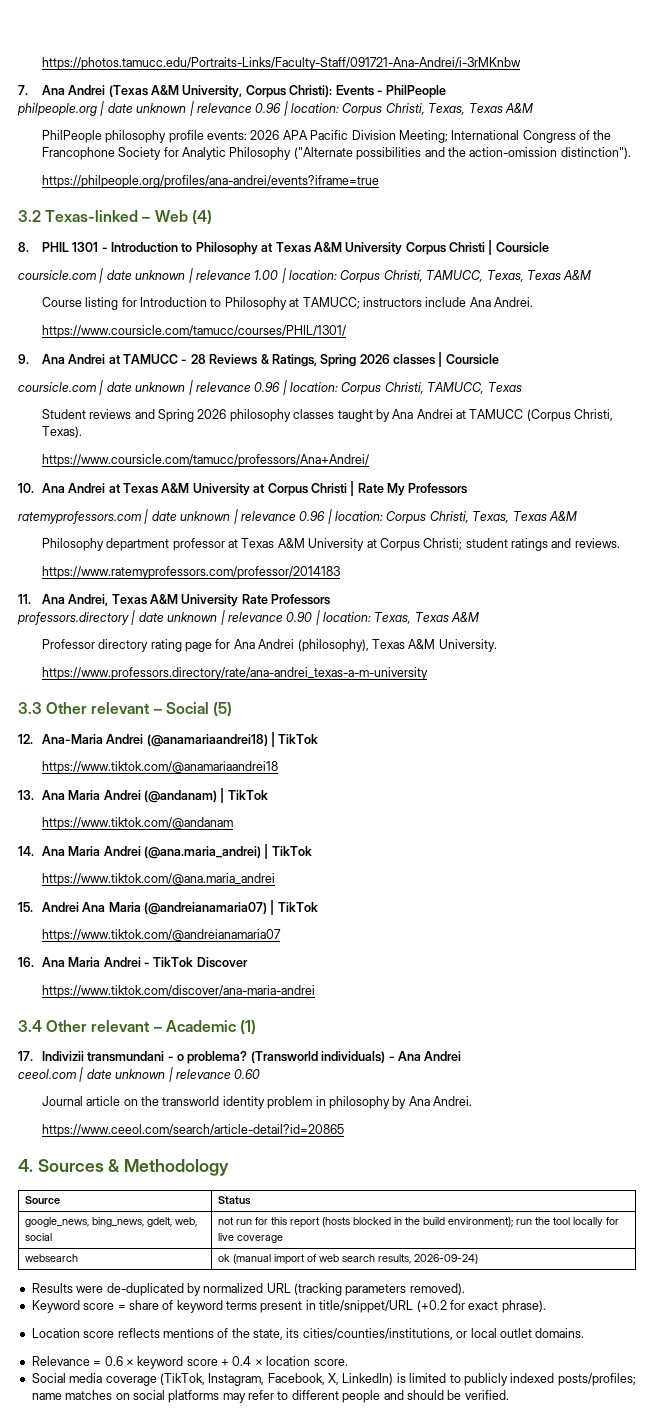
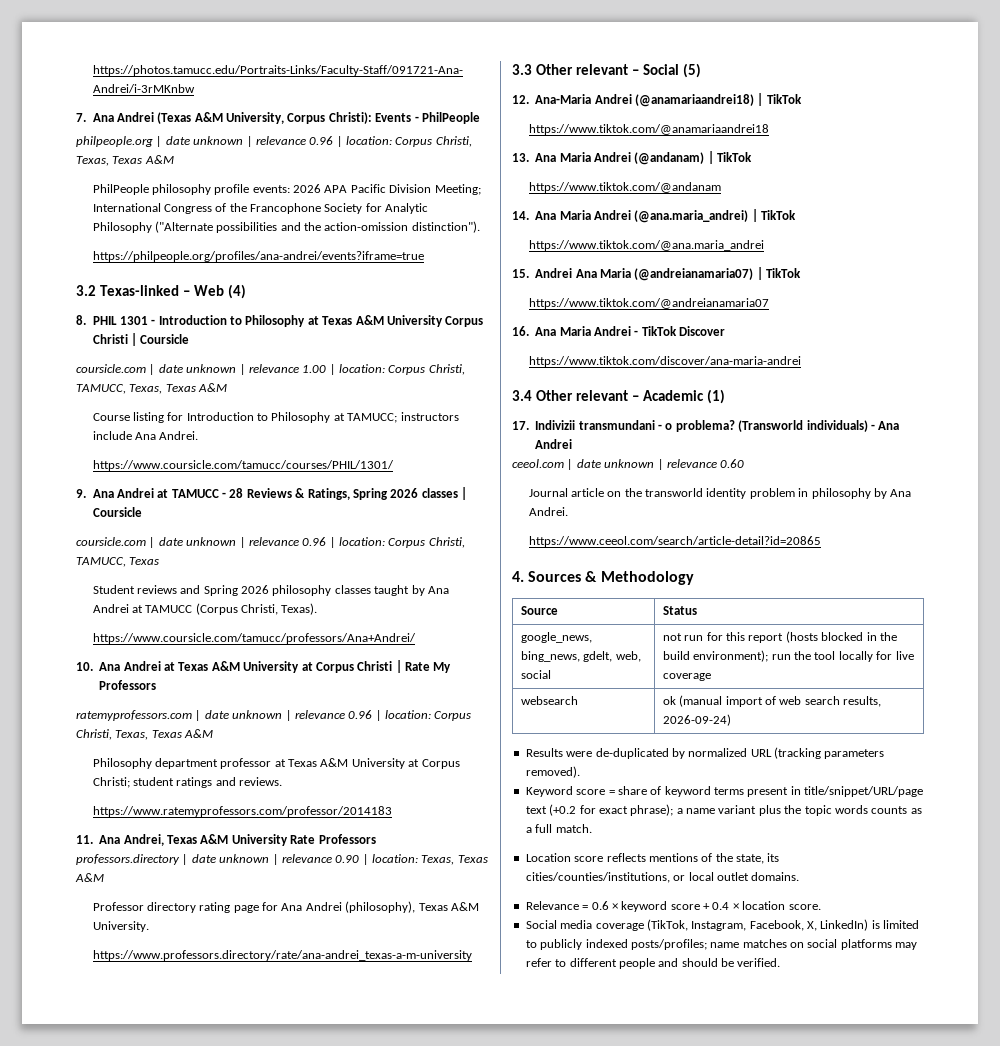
- Keyword score = share of keyword terms present in title/snippet/URL (+0.2 for exact phrase).
+ Keyword score = share of keyword terms present in title/snippet/URL/page text (+0.2 for exact phrase); a name variant plus the topic words counts as a full match.

